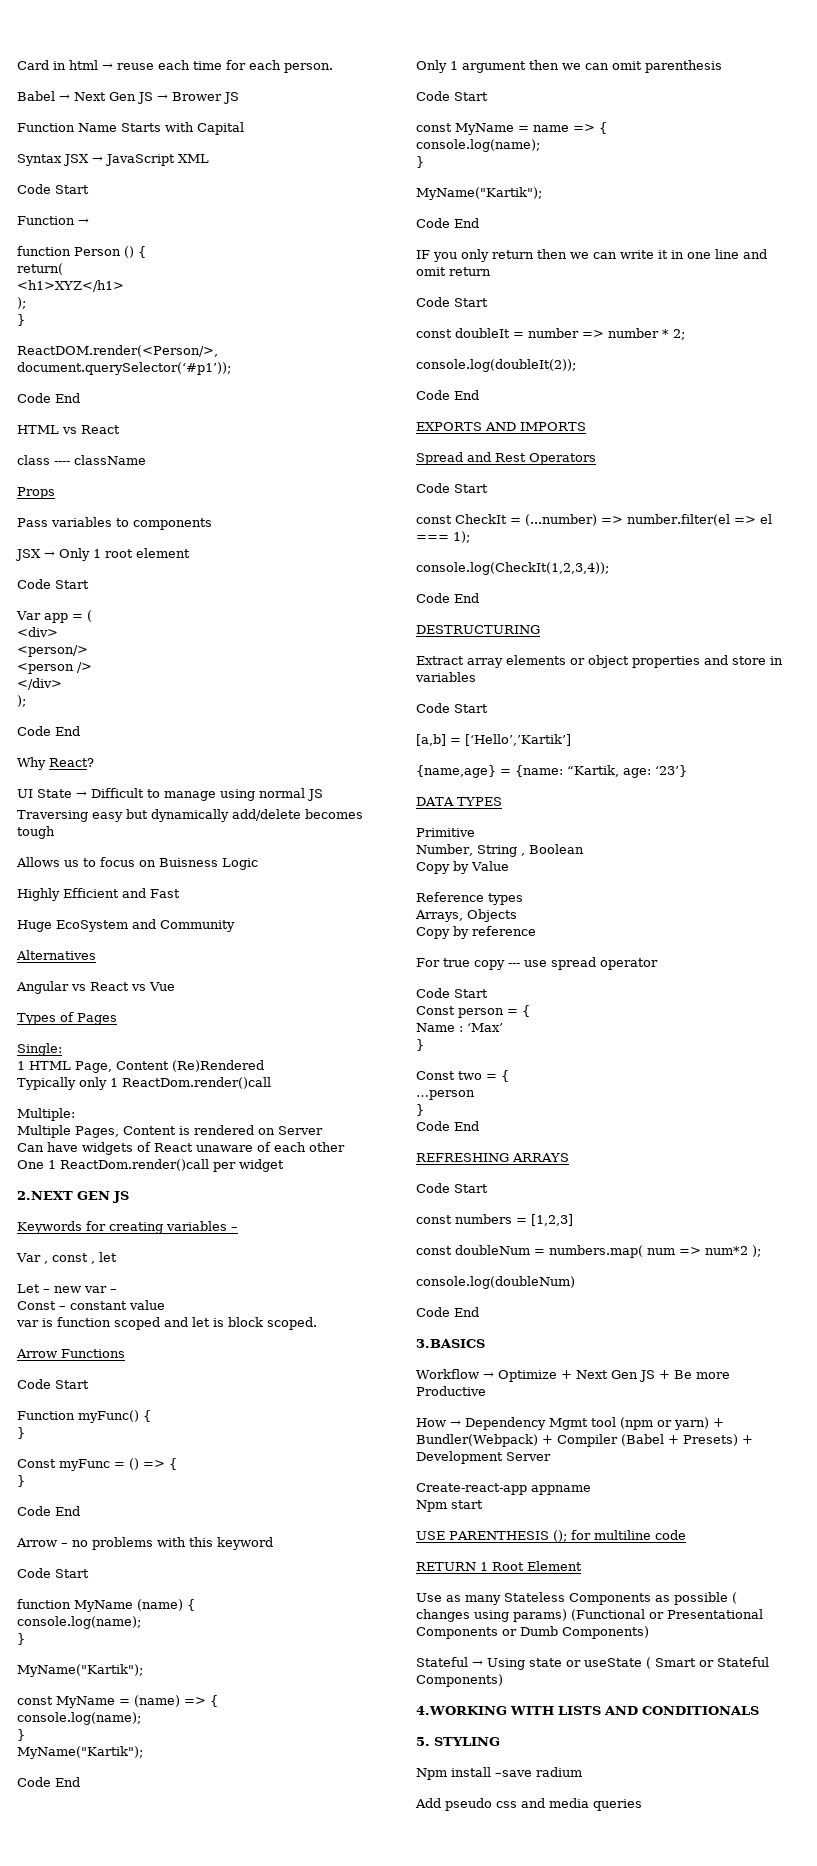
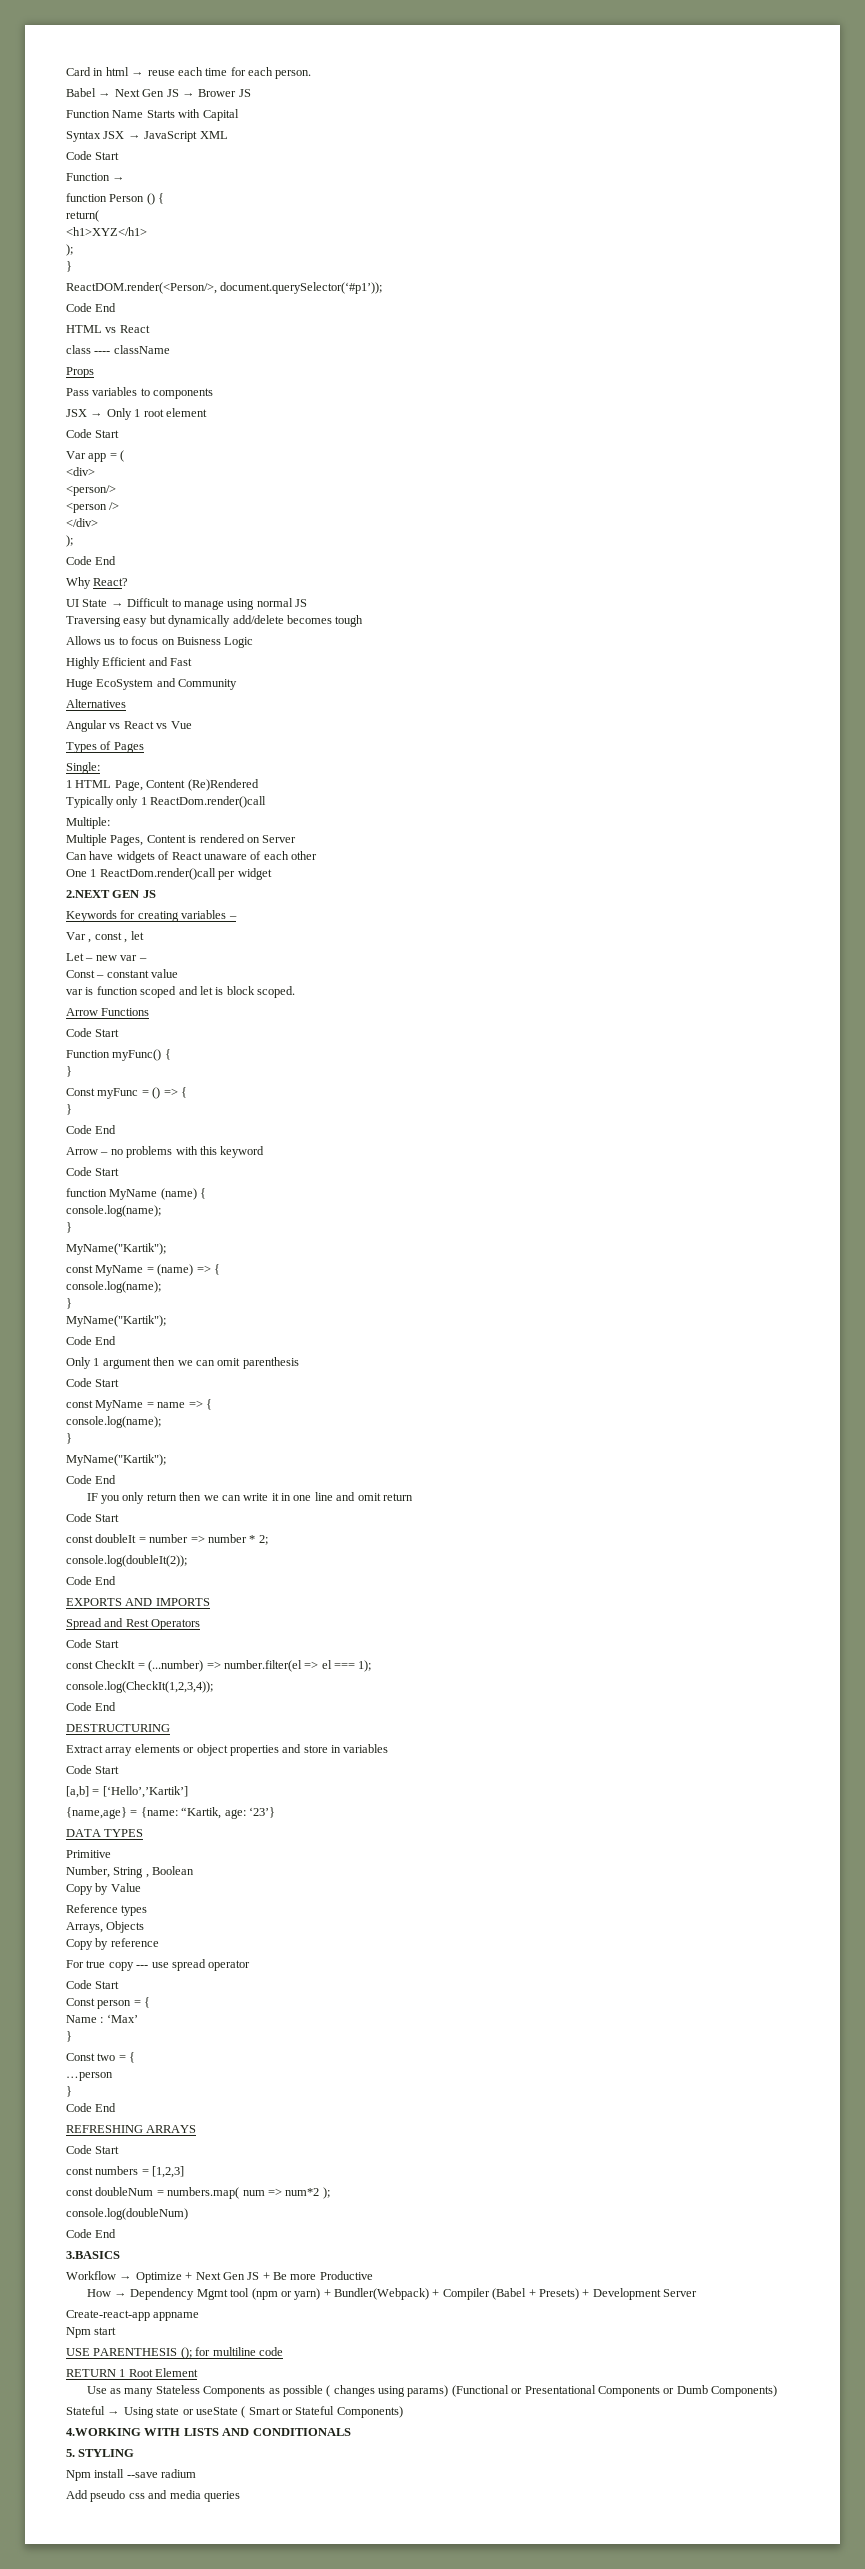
- Npm install –save radium
+ Npm install --save radium

